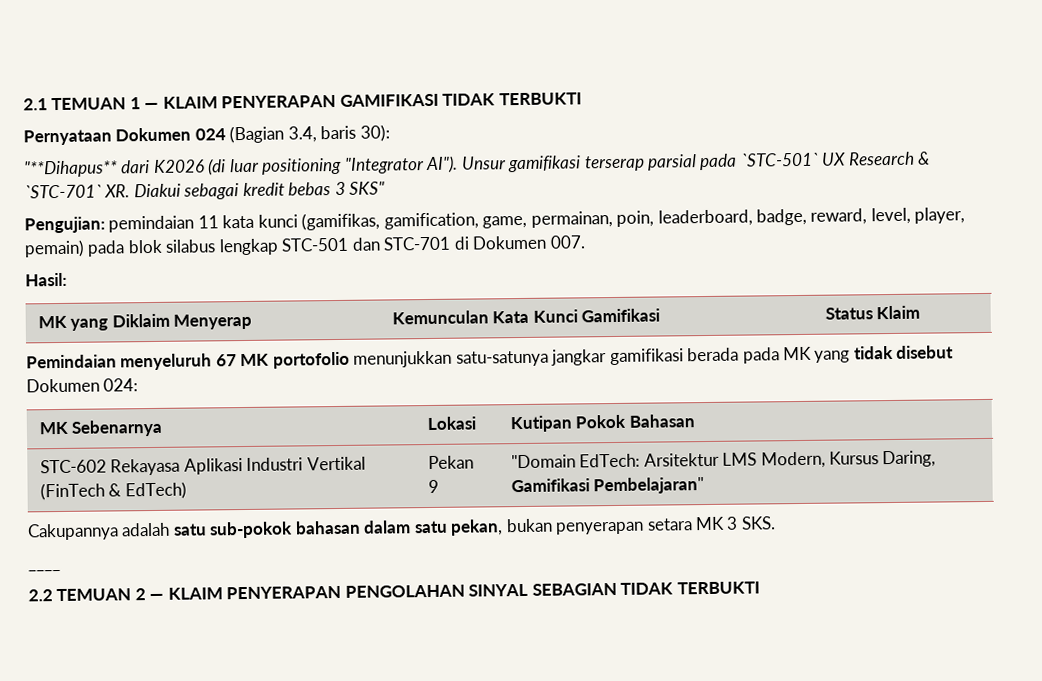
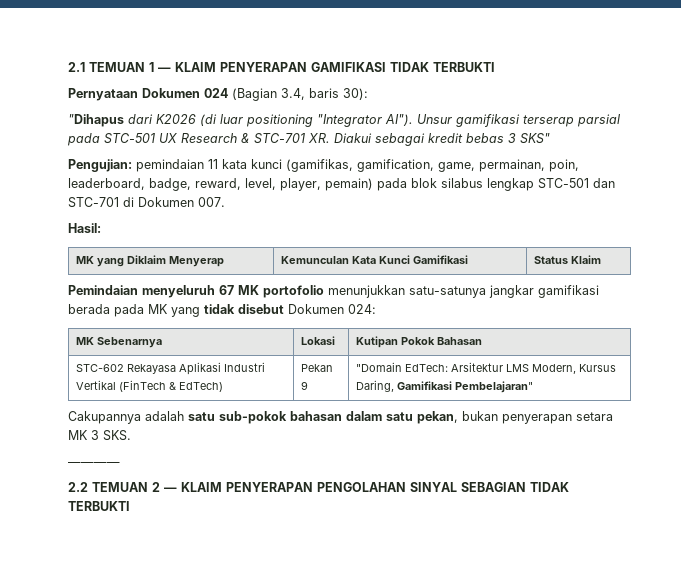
- "**Dihapus** dari K2026 (di luar positioning "Integrator AI").
+ "Dihapus dari K2026 (di luar positioning "Integrator AI").
- Unsur gamifikasi terserap parsial pada `STC-501` UX Research & `STC-701` XR. Diakui sebagai kredit bebas 3 SKS"
+ Unsur gamifikasi terserap parsial pada STC-501 UX Research & STC-701 XR. Diakui sebagai kredit bebas 3 SKS"
- ____
+ ————

